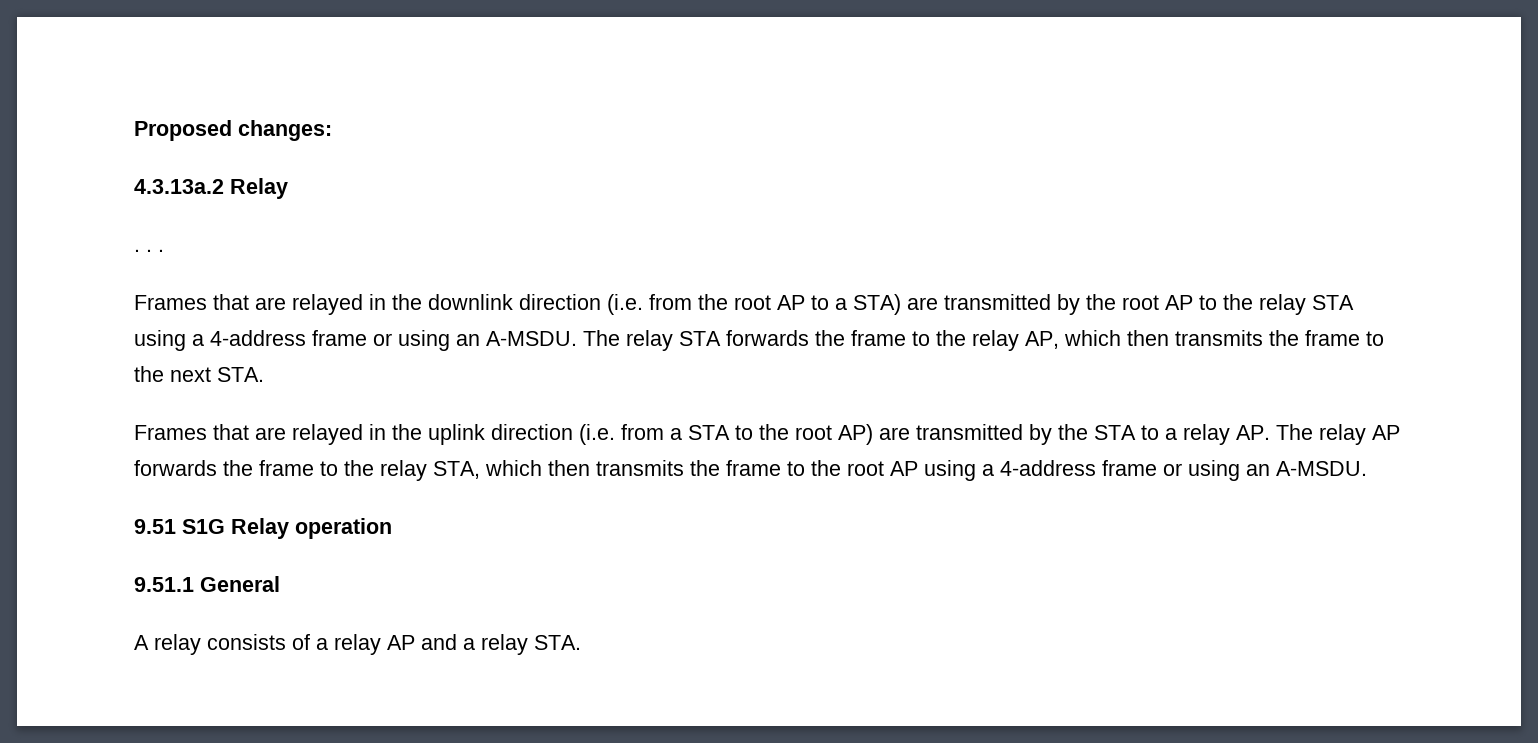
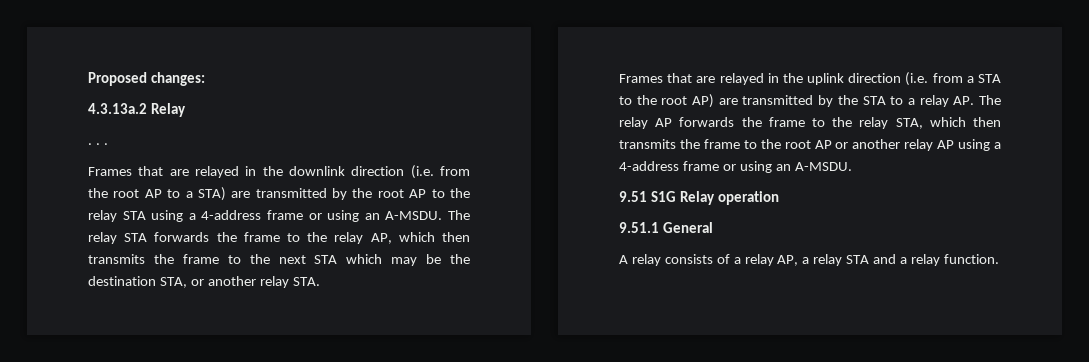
- The relay STA forwards the frame to the relay AP, which then transmits the frame to the next STA.
+ The relay STA forwards the frame to the relay AP, which then transmits the frame to the next STA which may be the destination STA, or another relay STA.
- Frames that are relayed in the uplink direction (i.e. from a STA to the root AP) are transmitted by the STA to a relay AP. The relay AP forwards the frame to the relay STA, which then transmits the frame to the root AP using a 4-address frame or using an A-MSDU.
+ Frames that are relayed in the uplink direction (i.e. from a STA to the root AP) are transmitted by the STA to a relay AP. The relay AP forwards the frame to the relay STA, which then transmits the frame to the root AP or another relay AP using a 4-address frame or using an A-MSDU.
- A relay consists of a relay AP and a relay STA.
+ A relay consists of a relay AP, a relay STA and a relay function.

